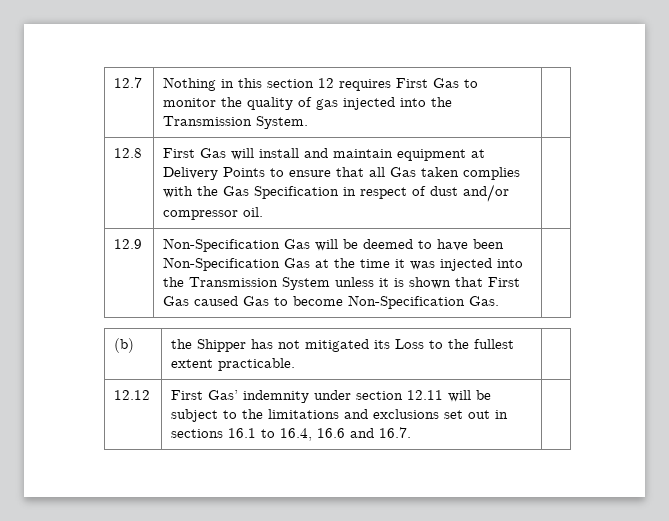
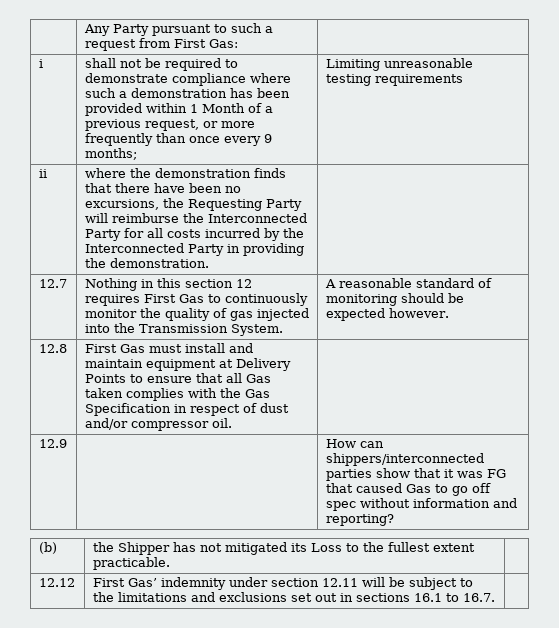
+ | Any Party pursuant to such a request from First Gas: |
+ i | shall not be required to demonstrate compliance where such a demonstration has been provided within 1 Month of a previous request, or more frequently than once every 9 months; | Limiting unreasonable testing requirements
+ ii | where the demonstration finds that there have been no excursions, the Requesting Party will reimburse the Interconnected Party for all costs incurred by the Interconnected Party in providing the demonstration. |
- 12.7 | Nothing in this section 12 requires First Gas to monitor the quality of gas injected into the Transmission System. |
+ 12.7 | Nothing in this section 12 requires First Gas to continuously monitor the quality of gas injected into the Transmission System. | A reasonable standard of monitoring should be expected however.
- 12.8 | First Gas will install and maintain equipment at Delivery Points to ensure that all Gas taken complies with the Gas Specification in respect of dust and/or compressor oil. |
+ 12.8 | First Gas must install and maintain equipment at Delivery Points to ensure that all Gas taken complies with the Gas Specification in respect of dust and/or compressor oil. |
- 12.9 | Non-Specification Gas will be deemed to have been Non-Specification Gas at the time it was injected into the Transmission System unless it is shown that First Gas caused Gas to become Non-Specification Gas. |
+ 12.9 | | How can shippers/interconnected parties show that it was FG that caused Gas to go off spec without information and reporting?
- 12.12 | First Gas’ indemnity under section 12.11 will be subject to the limitations and exclusions set out in sections 16.1 to 16.4, 16.6 and 16.7. |
+ 12.12 | First Gas’ indemnity under section 12.11 will be subject to the limitations and exclusions set out in sections 16.1 to 16.7. |

